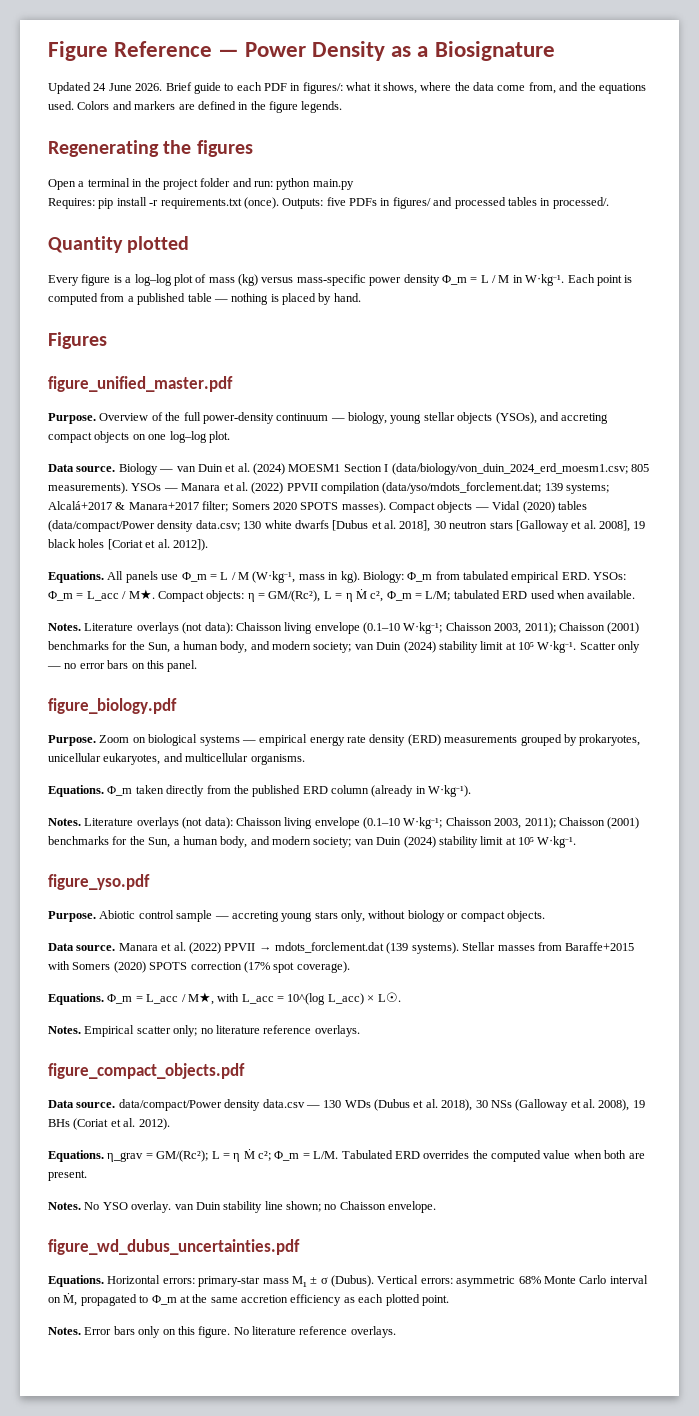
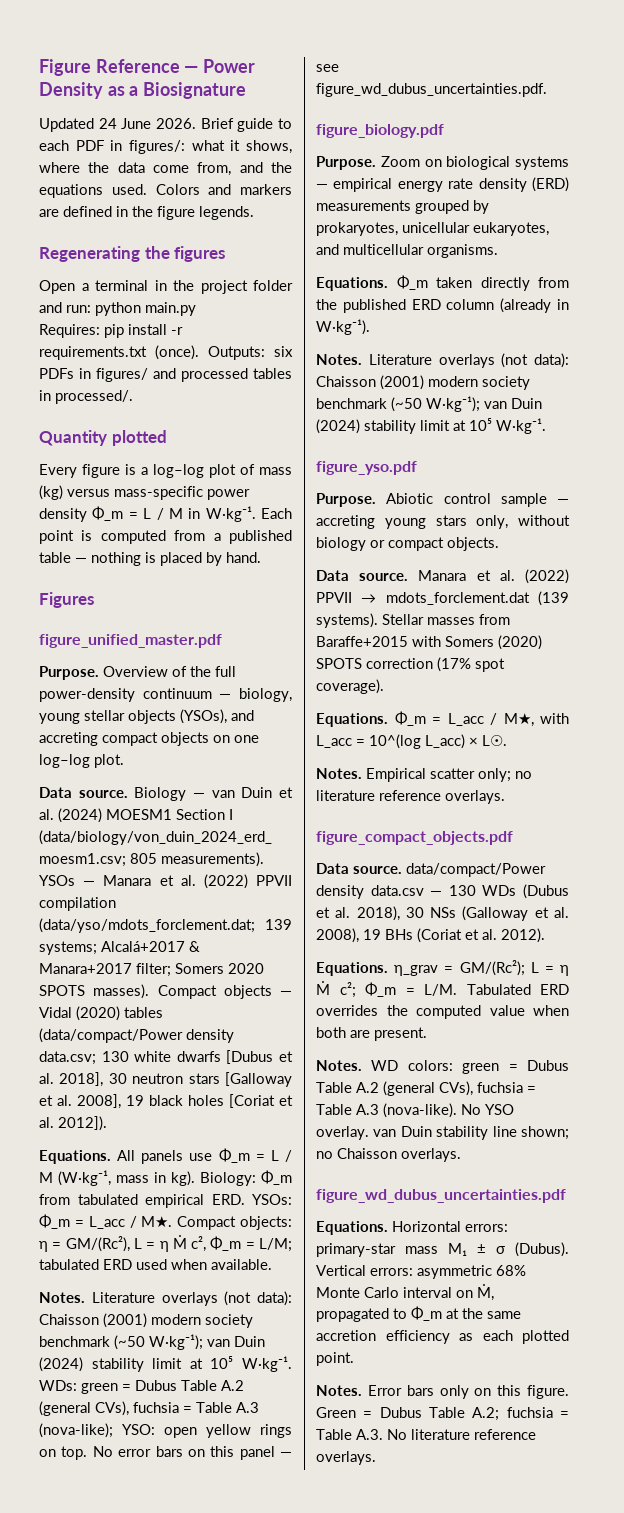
- Outputs: five PDFs in figures/ and processed tables in processed/.
+ Outputs: six PDFs in figures/ and processed tables in processed/.
- Literature overlays (not data): Chaisson living envelope (0.1–10 W·kg⁻¹; Chaisson 2003, 2011); Chaisson (2001) benchmarks for the Sun, a human body, and modern society; van Duin (2024) stability limit at 10⁵ W·kg⁻¹. Scatter only — no error bars on this panel.
+ Literature overlays (not data): Chaisson (2001) modern society benchmark (~50 W·kg⁻¹); van Duin (2024) stability limit at 10⁵ W·kg⁻¹. WDs: green = Dubus Table A.2 (general CVs), fuchsia = Table A.3 (nova-like); YSO: open yellow rings on top. No error bars on this panel — see figure_wd_dubus_uncertainties.pdf.
  Φ_m taken directly from the published ERD column (already in W·kg⁻¹).
- Notes. Literature overlays (not data): Chaisson living envelope (0.1–10 W·kg⁻¹; Chaisson 2003, 2011); Chaisson (2001) benchmarks for the Sun, a human body, and modern society; van Duin (2024) stability limit at 10⁵ W·kg⁻¹.
+ Notes. Literature overlays (not data): Chaisson (2001) modern society benchmark (~50 W·kg⁻¹); van Duin (2024) stability limit at 10⁵ W·kg⁻¹.
+ WD colors: green = Dubus Table A.2 (general CVs), fuchsia = Table A.3 (nova-like).
- No YSO overlay. van Duin stability line shown; no Chaisson envelope.
+ No YSO overlay. van Duin stability line shown; no Chaisson overlays.
- No literature reference overlays.
+ Green = Dubus Table A.2; fuchsia = Table A.3. No literature reference overlays.

